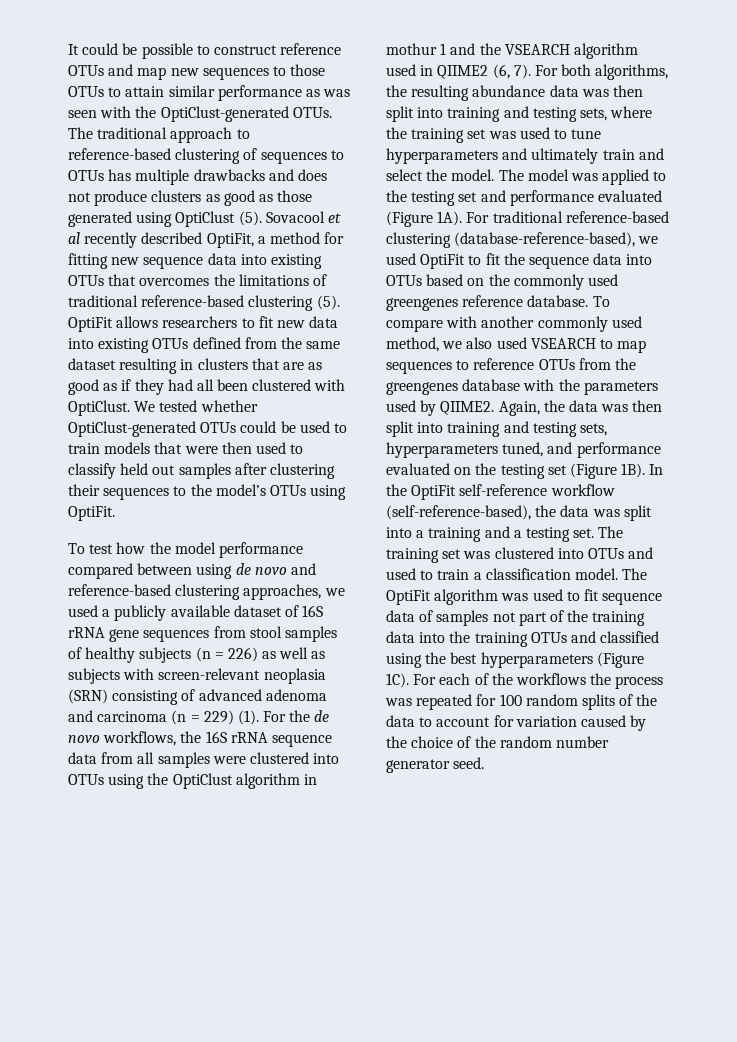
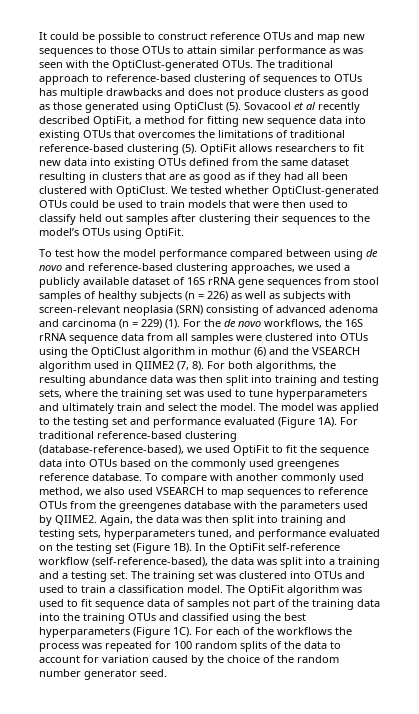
- For the de novo workflows, the 16S rRNA sequence data from all samples were clustered into OTUs using the OptiClust algorithm in mothur 1 and the VSEARCH algorithm used in QIIME2 (6, 7).
+ For the de novo workflows, the 16S rRNA sequence data from all samples were clustered into OTUs using the OptiClust algorithm in mothur (6) and the VSEARCH algorithm used in QIIME2 (7, 8).

